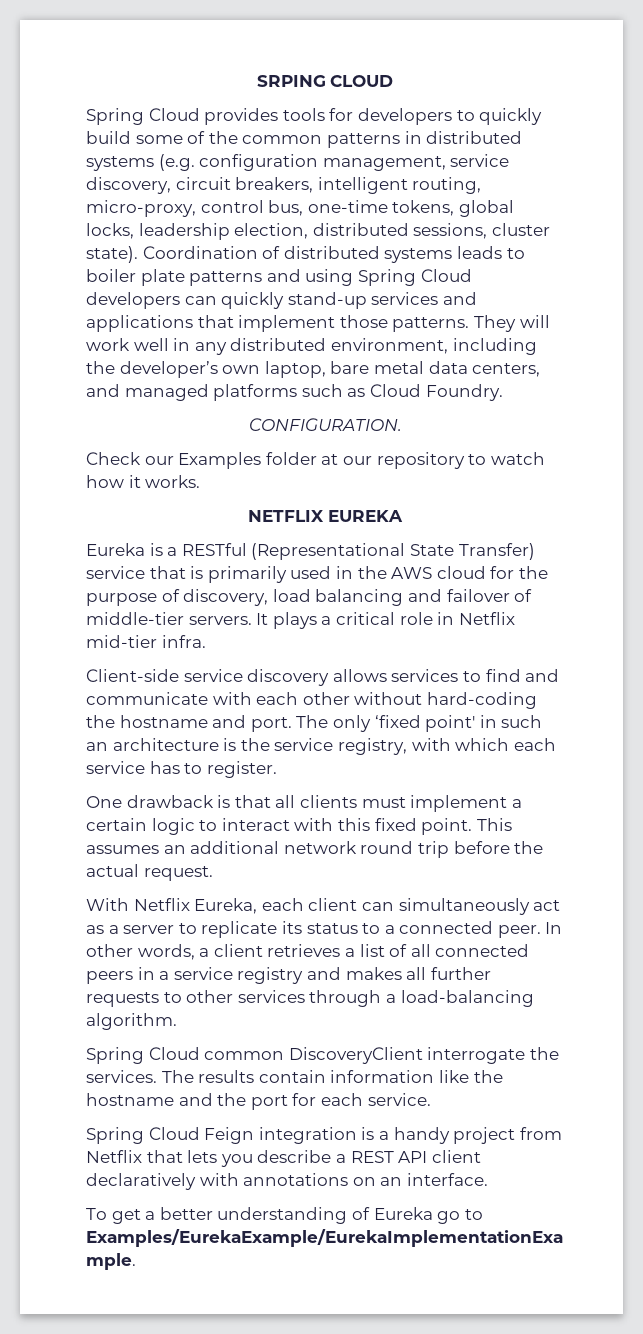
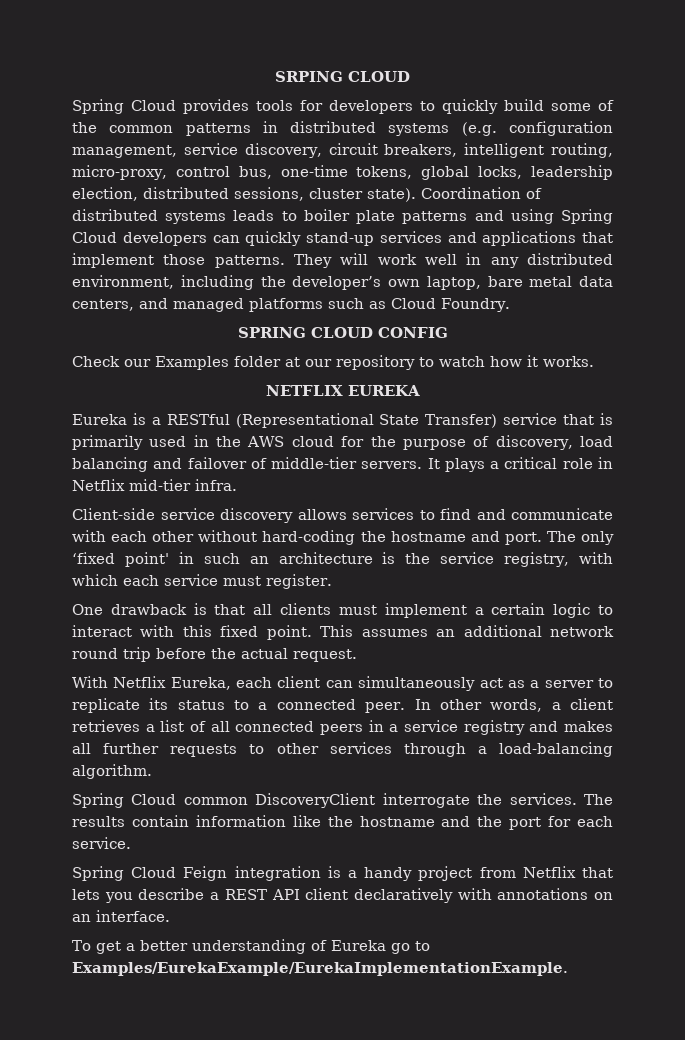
- CONFIGURATION.
+ SPRING CLOUD CONFIG
- The only ‘fixed point' in such an architecture is the service registry, with which each service has to register.
+ The only ‘fixed point' in such an architecture is the service registry, with which each service must register.

